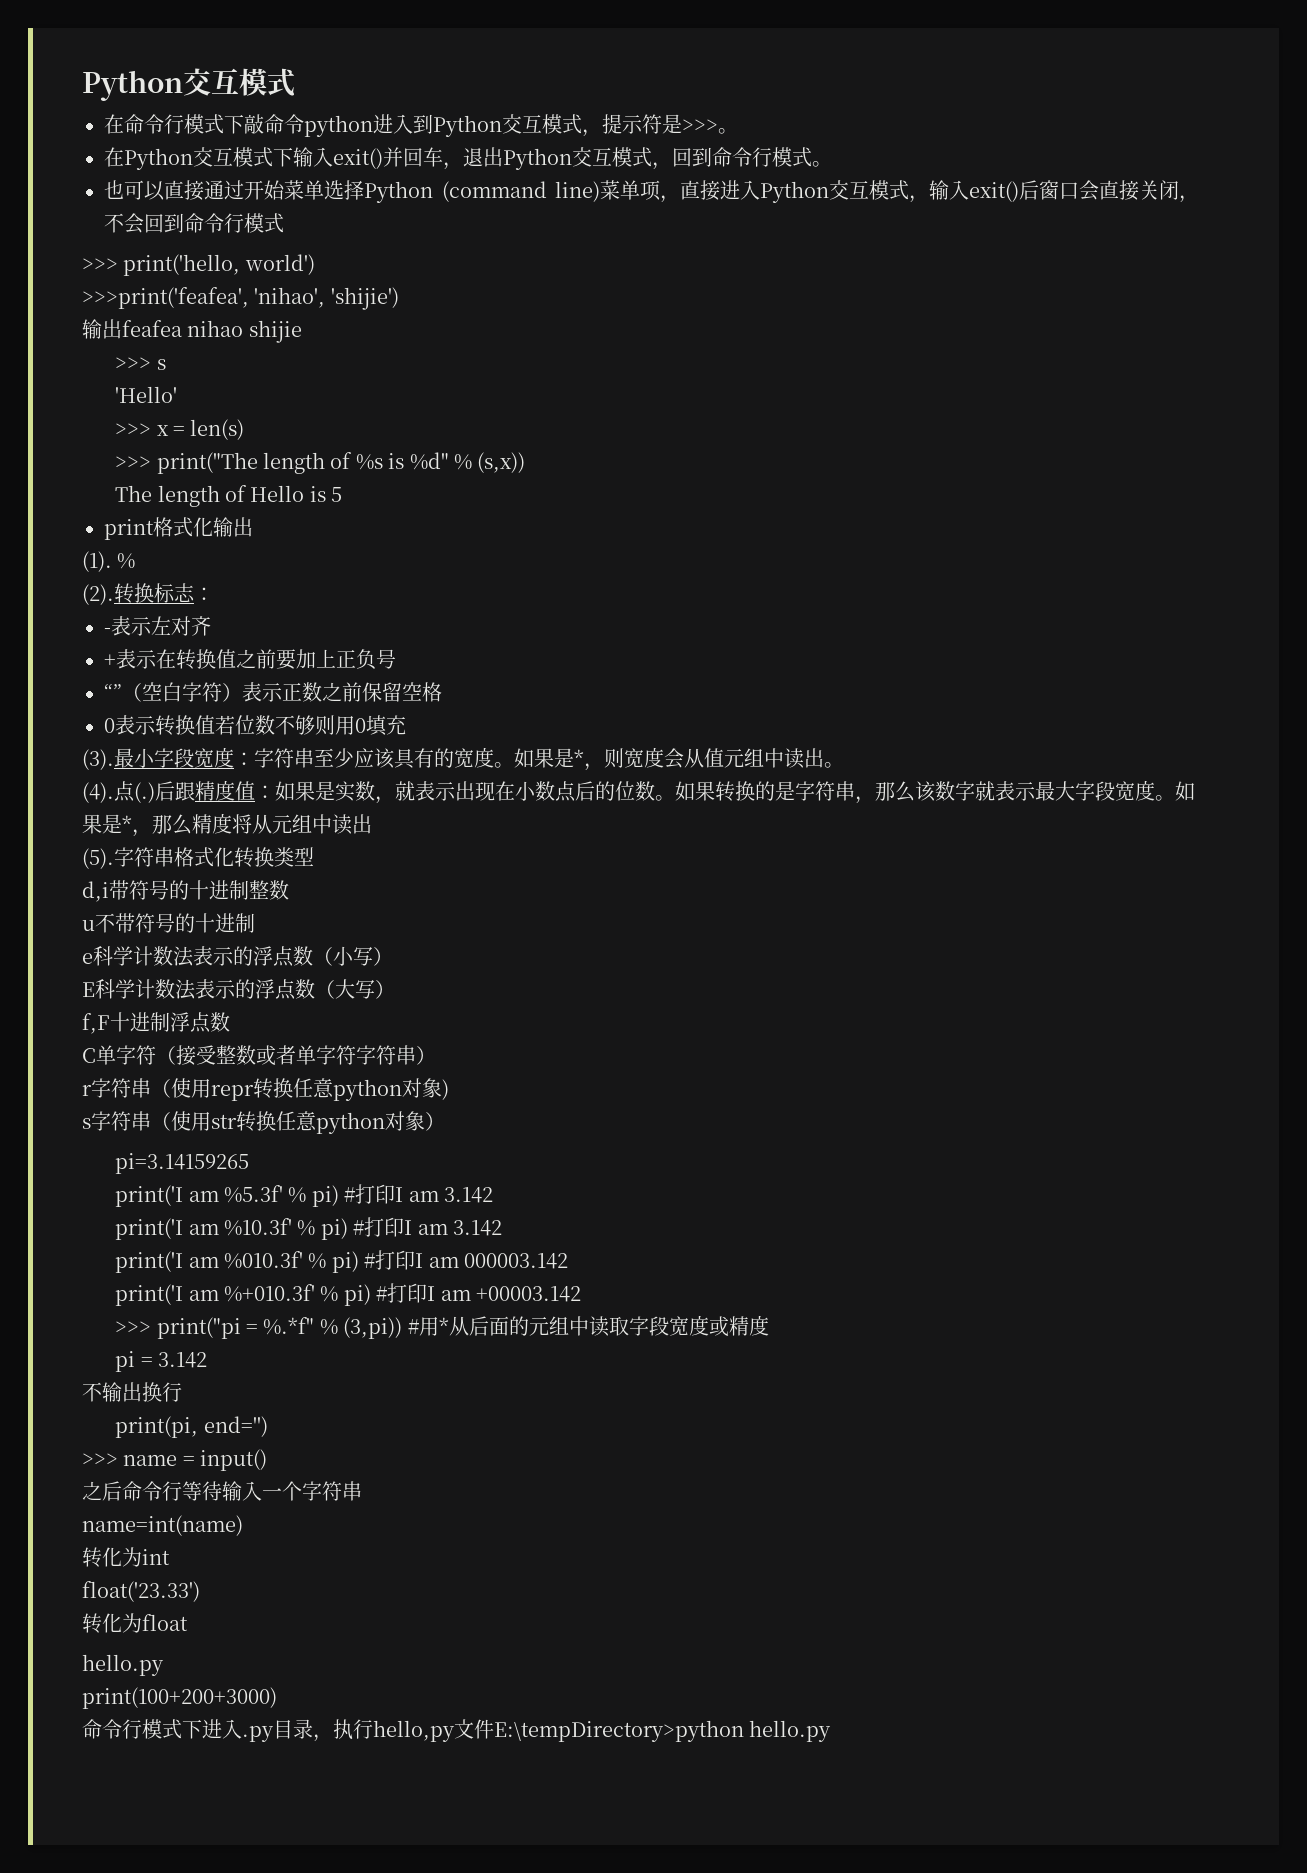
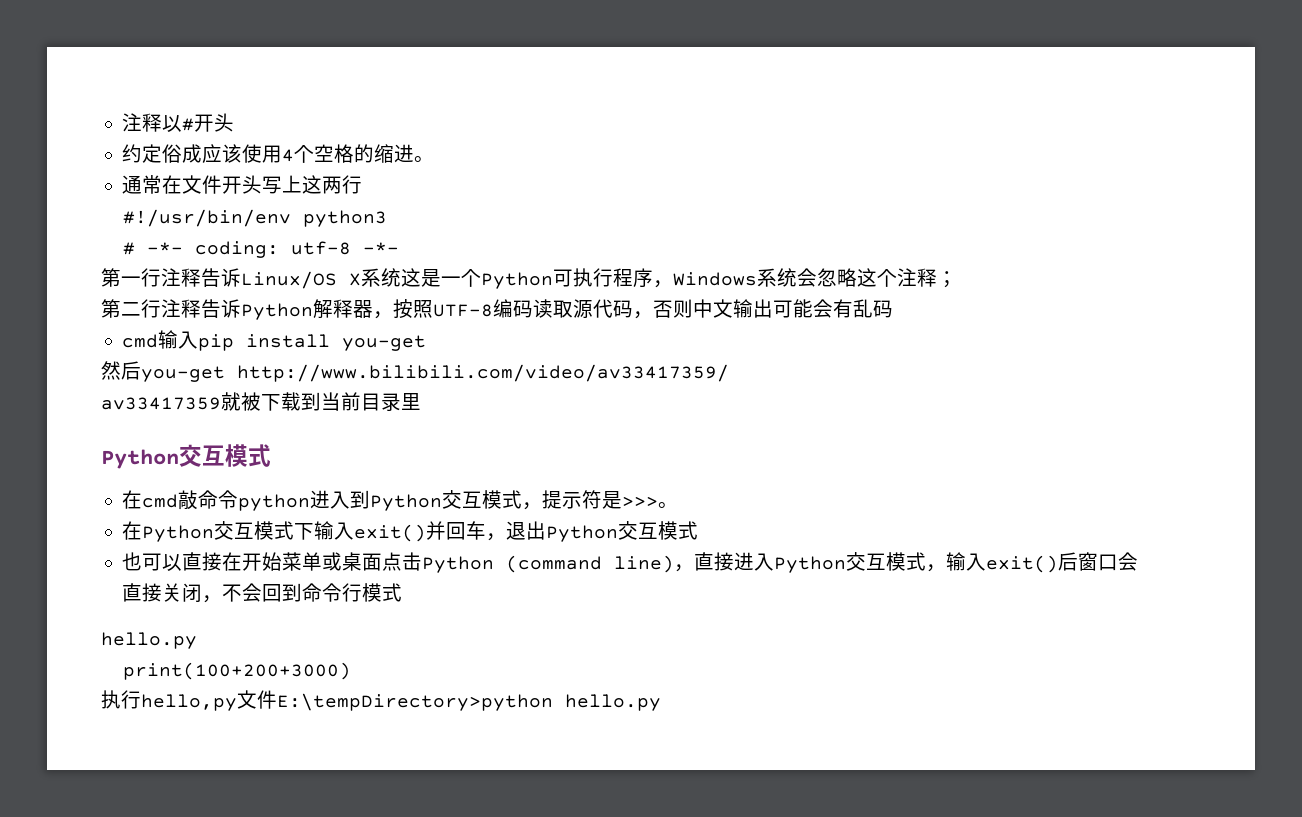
+ 注释以#开头
+ 约定俗成应该使用4个空格的缩进。
+ 通常在文件开头写上这两行
+ #!/usr/bin/env python3
+ # -*- coding: utf-8 -*-
+ 第一行注释告诉Linux/OS X系统这是一个Python可执行程序，Windows系统会忽略这个注释；
+ 第二行注释告诉Python解释器，按照UTF-8编码读取源代码，否则中文输出可能会有乱码
+ cmd输入pip install you-get
+ 然后you-get http://www.bilibili.com/video/av33417359/
+ av33417359就被下载到当前目录里
- 在命令行模式下敲命令python进入到Python交互模式，提示符是>>>。
+ 在cmd敲命令python进入到Python交互模式，提示符是>>>。
- 在Python交互模式下输入exit()并回车，退出Python交互模式，回到命令行模式。
+ 在Python交互模式下输入exit()并回车，退出Python交互模式
- 也可以直接通过开始菜单选择Python (command line)菜单项，直接进入Python交互模式，输入exit()后窗口会直接关闭，不会回到命令行模式
- >>> print('hello, world')
- >>>print('feafea', 'nihao', 'shijie')
- 输出feafea nihao shijie
- >>> s
- 'Hello'
- >>> x = len(s)
- >>> print("The length of %s is %d" % (s,x))
- The length of Hello is 5
- print格式化输出
- (1). %
- (2).转换标志：
- -表示左对齐
- +表示在转换值之前要加上正负号
- “”（空白字符）表示正数之前保留空格
- 0表示转换值若位数不够则用0填充
- (3).最小字段宽度：字符串至少应该具有的宽度。如果是*，则宽度会从值元组中读出。
- (4).点(.)后跟精度值：如果是实数，就表示出现在小数点后的位数。如果转换的是字符串，那么该数字就表示最大字段宽度。如果是*，那么精度将从元组中读出
- (5).字符串格式化转换类型
- d,i带符号的十进制整数
- u不带符号的十进制
- e科学计数法表示的浮点数（小写）
- E科学计数法表示的浮点数（大写）
- f,F十进制浮点数
- C单字符（接受整数或者单字符字符串）
- r字符串（使用repr转换任意python对象)
- s字符串（使用str转换任意python对象）
- pi=3.14159265
- print('I am %5.3f' % pi) #打印I am 3.142
- print('I am %10.3f' % pi) #打印I am 3.142
- print('I am %010.3f' % pi) #打印I am 000003.142
- print('I am %+010.3f' % pi) #打印I am +00003.142
- >>> print("pi = %.*f" % (3,pi)) #用*从后面的元组中读取字段宽度或精度
- pi = 3.142
- 不输出换行
- print(pi, end='')
- >>> name = input()
- 之后命令行等待输入一个字符串
- name=int(name)
- 转化为int
- float('23.33')
- 转化为float
+ 也可以直接在开始菜单或桌面点击Python (command line)，直接进入Python交互模式，输入exit()后窗口会直接关闭，不会回到命令行模式
  hello.py
  print(100+200+3000)
- 命令行模式下进入.py目录，执行hello,py文件E:\tempDirectory>python hello.py
+ 执行hello,py文件E:\tempDirectory>python hello.py

